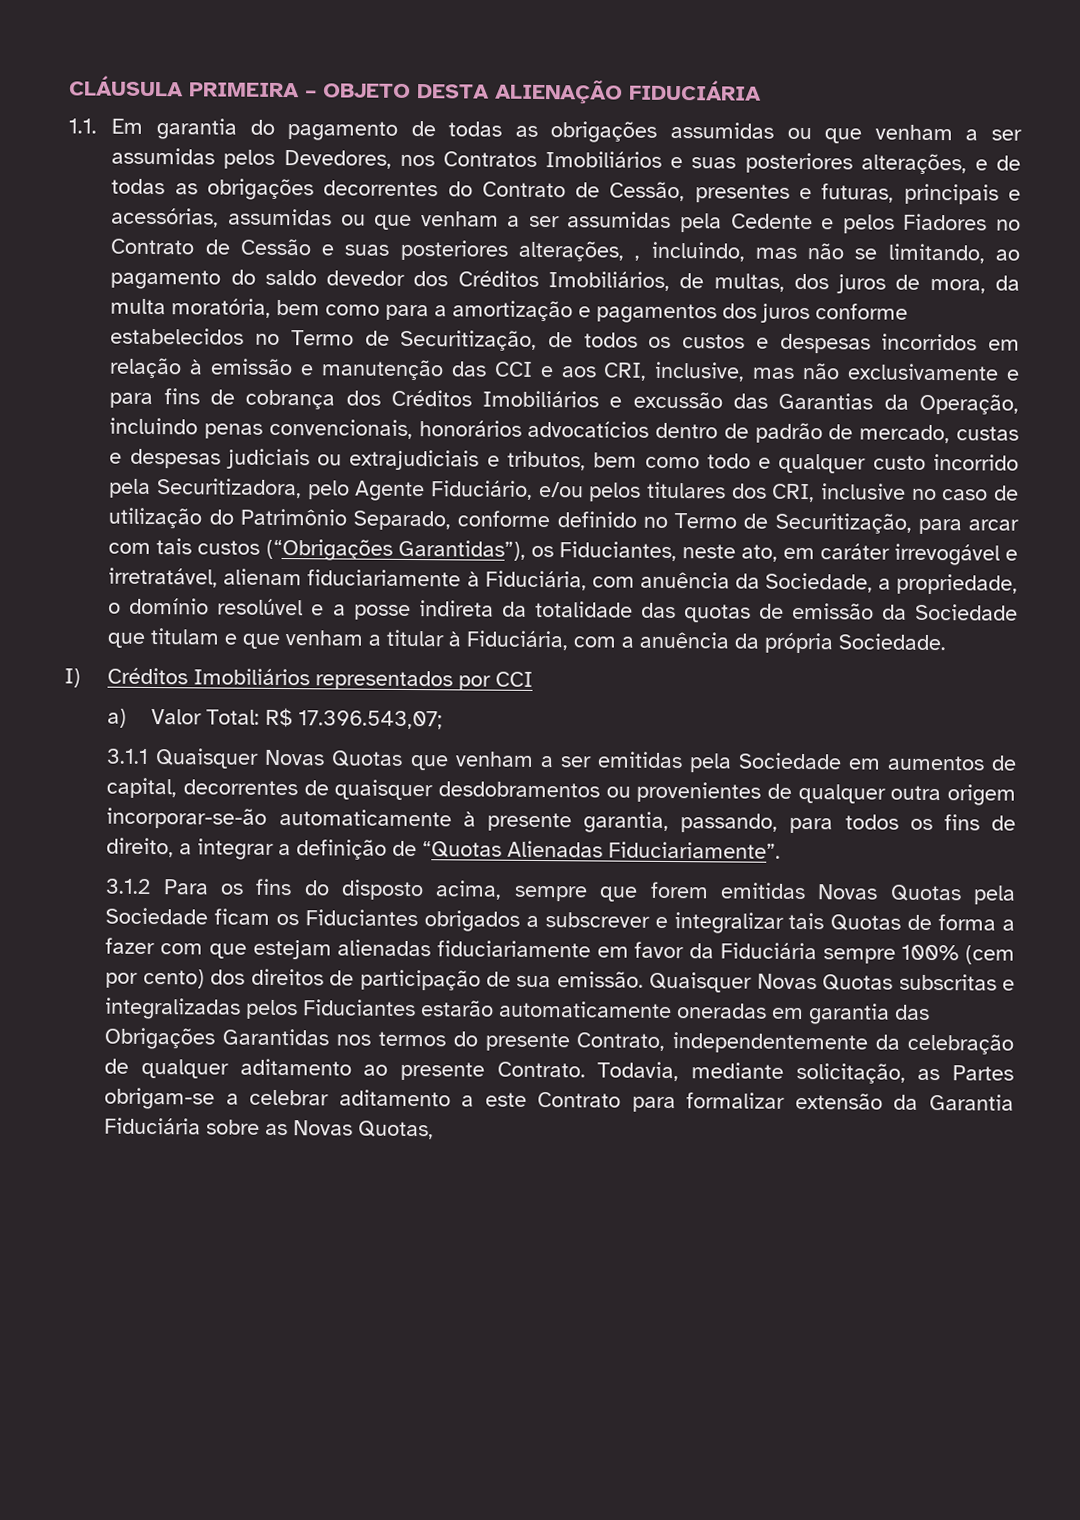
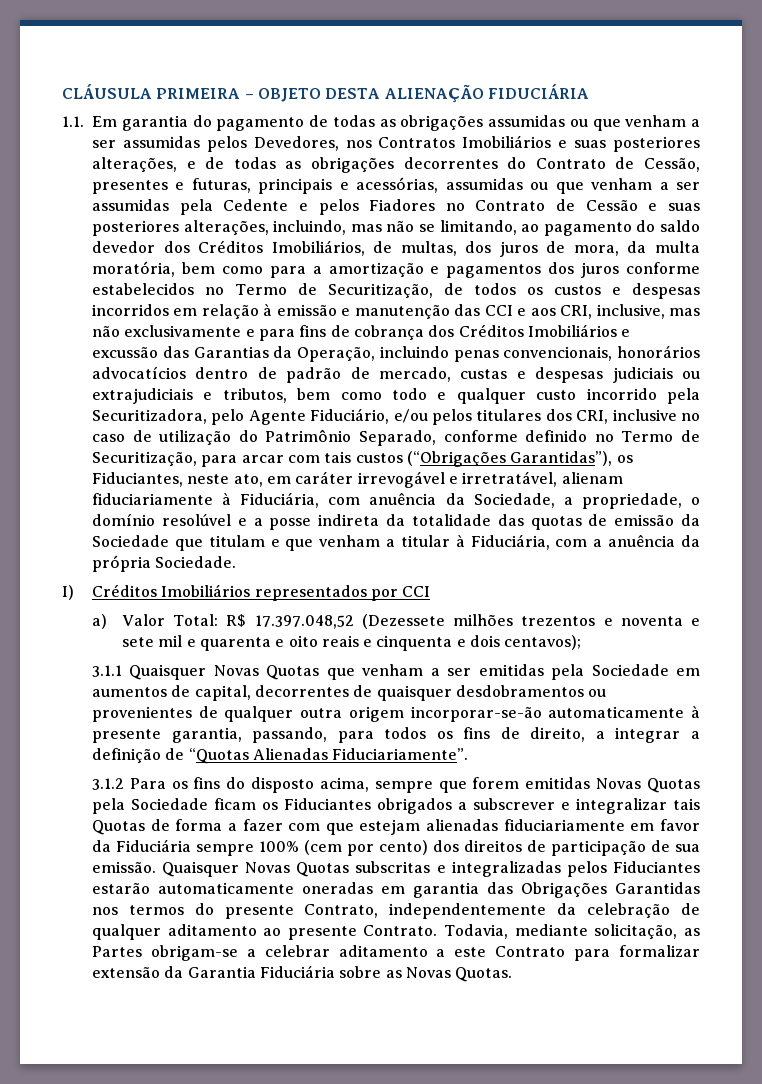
- 1.1. Em garantia do pagamento de todas as obrigações assumidas ou que venham a ser assumidas pelos Devedores, nos Contratos Imobiliários e suas posteriores alterações, e de todas as obrigações decorrentes do Contrato de Cessão, presentes e futuras, principais e acessórias, assumidas ou que venham a ser assumidas pela Cedente e pelos Fiadores no Contrato de Cessão e suas posteriores alterações, , incluindo, mas não se limitando, ao pagamento do saldo devedor dos Créditos Imobiliários, de multas, dos juros de mora, da multa moratória, bem como para a amortização e pagamentos dos juros conforme estabelecidos no Termo de Securitização, de todos os custos e despesas incorridos em relação à emissão e manutenção das CCI e aos CRI, inclusive, mas não exclusivamente e para fins de cobrança dos Créditos Imobiliários e excussão das Garantias da Operação, incluindo penas convencionais, honorários advocatícios dentro de padrão de mercado, custas e despesas judiciais ou extrajudiciais e tributos, bem como todo e qualquer custo incorrido pela Securitizadora, pelo Agente Fiduciário, e/ou pelos titulares dos CRI, inclusive no caso de utilização do Patrimônio Separado, conforme definido no Termo de Securitização, para arcar com tais custos (“Obrigações Garantidas”), os Fiduciantes, neste ato, em caráter irrevogável e irretratável, alienam fiduciariamente à Fiduciária, com anuência da Sociedade, a propriedade, o domínio resolúvel e a posse indireta da totalidade das quotas de emissão da Sociedade que titulam e que venham a titular à Fiduciária, com a anuência da própria Sociedade.
+ 1.1. Em garantia do pagamento de todas as obrigações assumidas ou que venham a ser assumidas pelos Devedores, nos Contratos Imobiliários e suas posteriores alterações, e de todas as obrigações decorrentes do Contrato de Cessão, presentes e futuras, principais e acessórias, assumidas ou que venham a ser assumidas pela Cedente e pelos Fiadores no Contrato de Cessão e suas posteriores alterações, incluindo, mas não se limitando, ao pagamento do saldo devedor dos Créditos Imobiliários, de multas, dos juros de mora, da multa moratória, bem como para a amortização e pagamentos dos juros conforme estabelecidos no Termo de Securitização, de todos os custos e despesas incorridos em relação à emissão e manutenção das CCI e aos CRI, inclusive, mas não exclusivamente e para fins de cobrança dos Créditos Imobiliários e excussão das Garantias da Operação, incluindo penas convencionais, honorários advocatícios dentro de padrão de mercado, custas e despesas judiciais ou extrajudiciais e tributos, bem como todo e qualquer custo incorrido pela Securitizadora, pelo Agente Fiduciário, e/ou pelos titulares dos CRI, inclusive no caso de utilização do Patrimônio Separado, conforme definido no Termo de Securitização, para arcar com tais custos (“Obrigações Garantidas”), os Fiduciantes, neste ato, em caráter irrevogável e irretratável, alienam fiduciariamente à Fiduciária, com anuência da Sociedade, a propriedade, o domínio resolúvel e a posse indireta da totalidade das quotas de emissão da Sociedade que titulam e que venham a titular à Fiduciária, com a anuência da própria Sociedade.
- a) Valor Total: R$ 17.396.543,07;
+ a) Valor Total: R$ 17.397.048,52 (Dezessete milhões trezentos e noventa e sete mil e quarenta e oito reais e cinquenta e dois centavos);
- Todavia, mediante solicitação, as Partes obrigam-se a celebrar aditamento a este Contrato para formalizar extensão da Garantia Fiduciária sobre as Novas Quotas,
+ Todavia, mediante solicitação, as Partes obrigam-se a celebrar aditamento a este Contrato para formalizar extensão da Garantia Fiduciária sobre as Novas Quotas.

